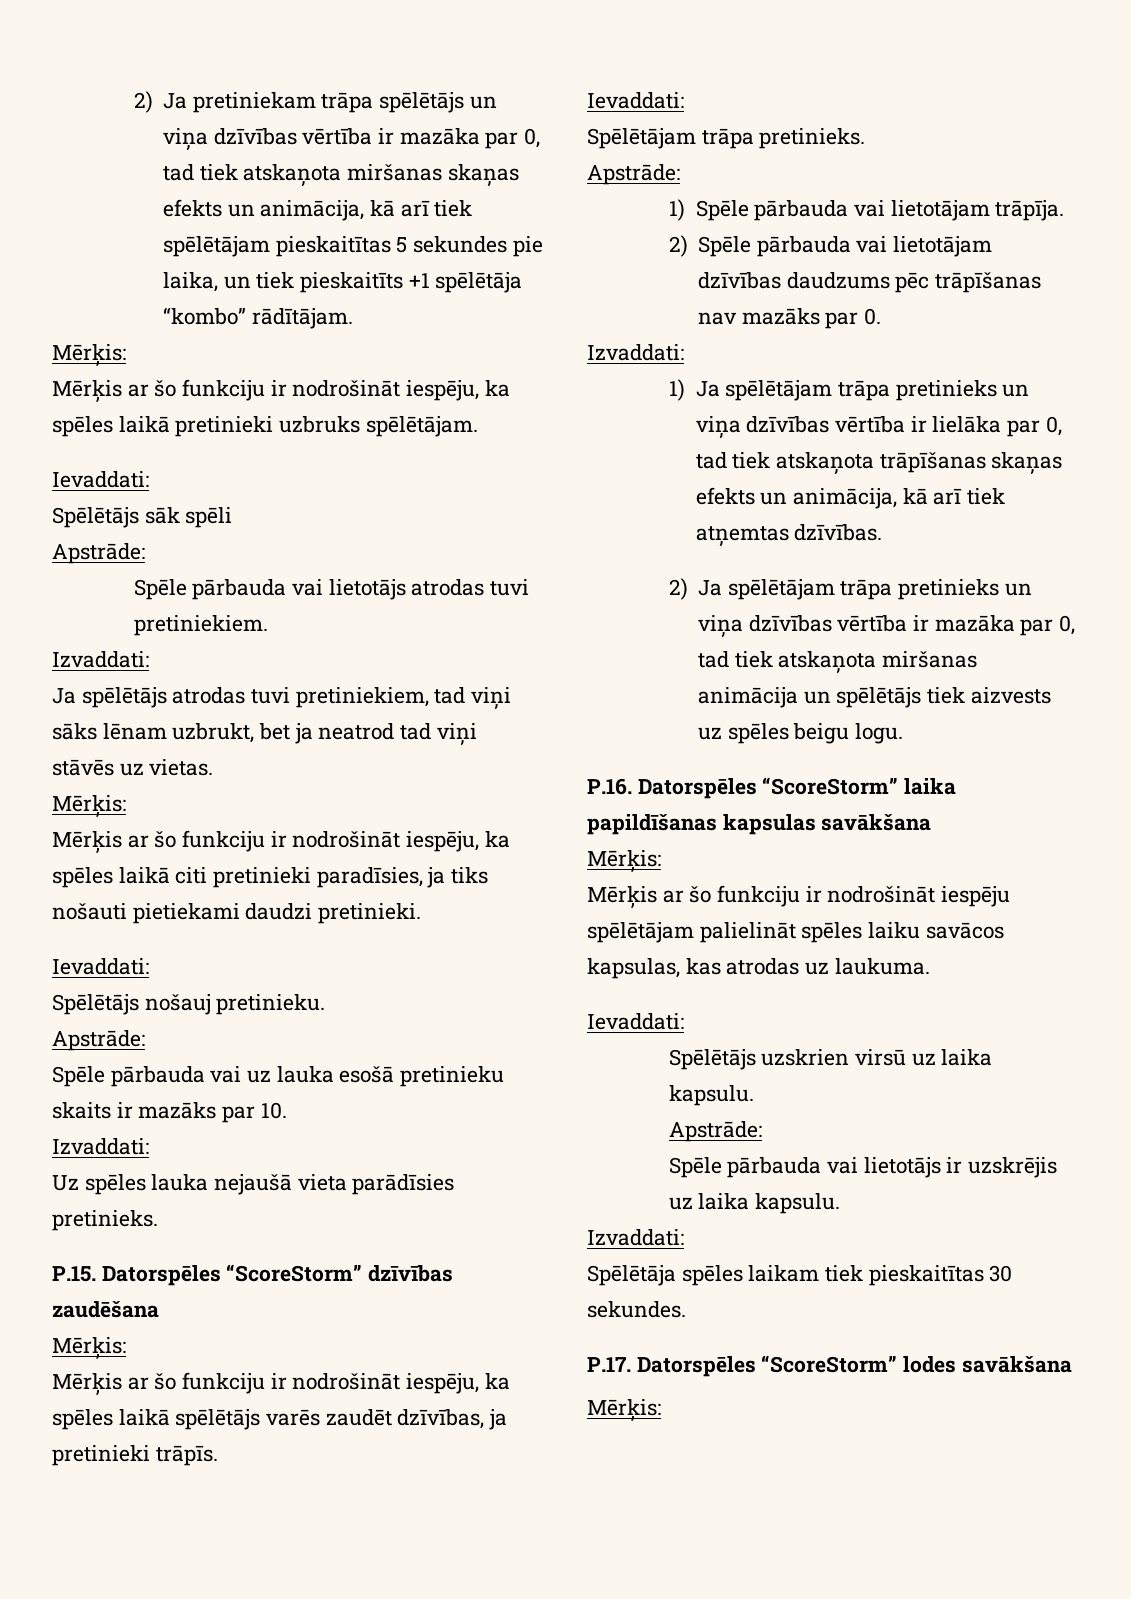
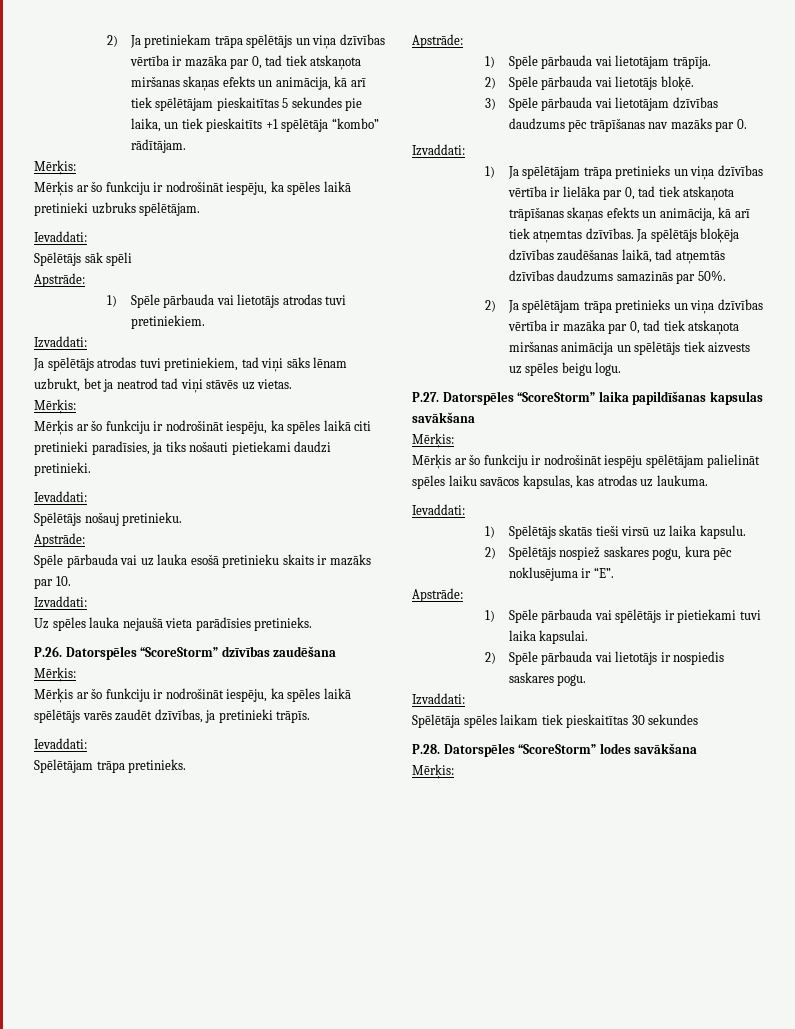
- Spēle pārbauda vai lietotājs atrodas tuvi pretiniekiem.
+ 1) Spēle pārbauda vai lietotājs atrodas tuvi pretiniekiem.
- P.15. Datorspēles “ScoreStorm” dzīvības zaudēšana
+ P.26. Datorspēles “ScoreStorm” dzīvības zaudēšana
- 2) Spēle pārbauda vai lietotājam dzīvības daudzums pēc trāpīšanas nav mazāks par 0.
+ 2) Spēle pārbauda vai lietotājs bloķē.
+ 3) Spēle pārbauda vai lietotājam dzīvības daudzums pēc trāpīšanas nav mazāks par 0.
+ Ja spēlētājs bloķēja dzīvības zaudēšanas laikā, tad atņemtās dzīvības daudzums samazinās par 50%.
- P.16. Datorspēles “ScoreStorm” laika papildīšanas kapsulas savākšana
+ P.27. Datorspēles “ScoreStorm” laika papildīšanas kapsulas savākšana
- Spēlētājs uzskrien virsū uz laika kapsulu.
+ 1) Spēlētājs skatās tieši virsū uz laika kapsulu.
+ 2) Spēlētājs nospiež saskares pogu, kura pēc noklusējuma ir “E”.
  Apstrāde:
- Spēle pārbauda vai lietotājs ir uzskrējis uz laika kapsulu.
+ 1) Spēle pārbauda vai spēlētājs ir pietiekami tuvi laika kapsulai.
+ 2) Spēle pārbauda vai lietotājs ir nospiedis saskares pogu.
- Spēlētāja spēles laikam tiek pieskaitītas 30 sekundes.
- P.17. Datorspēles “ScoreStorm” lodes savākšana
+ Spēlētāja spēles laikam tiek pieskaitītas 30 sekundes
+ P.28. Datorspēles “ScoreStorm” lodes savākšana

